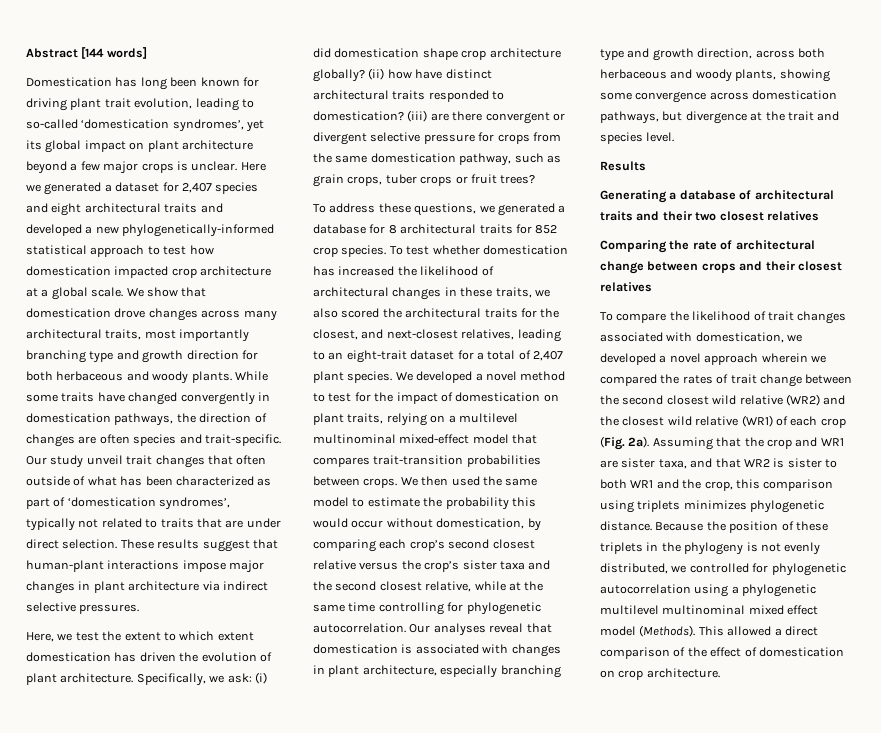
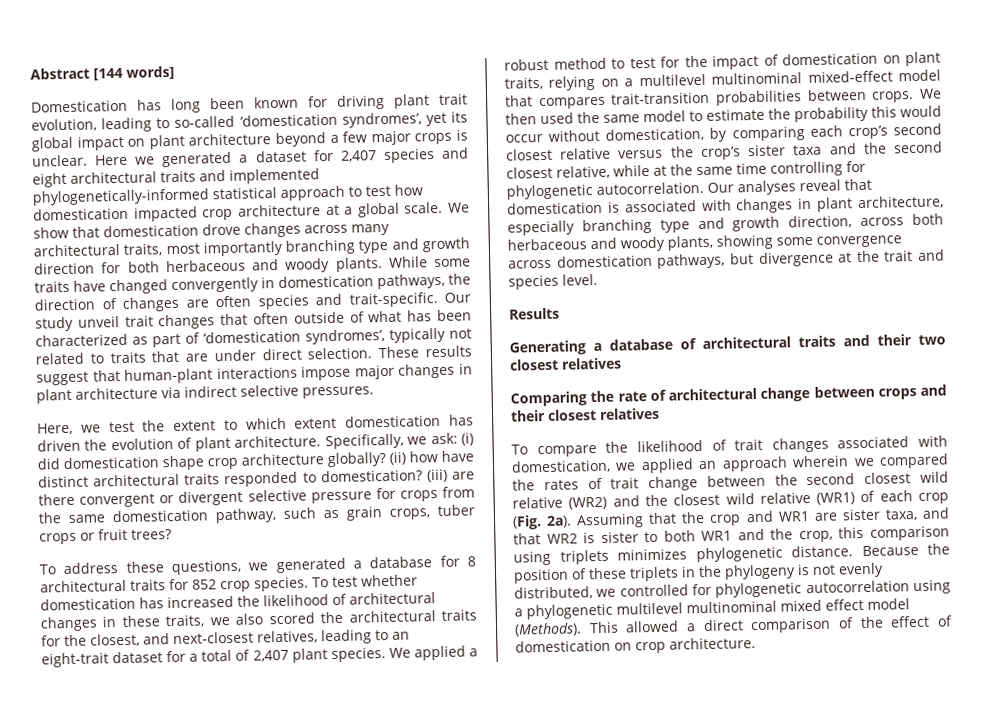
- Here we generated a dataset for 2,407 species and eight architectural traits and developed a new phylogenetically-informed statistical approach to test how domestication impacted crop architecture at a global scale.
+ Here we generated a dataset for 2,407 species and eight architectural traits and implemented phylogenetically-informed statistical approach to test how domestication impacted crop architecture at a global scale.
- We developed a novel method to test for the impact of domestication on plant traits, relying on a multilevel multinominal mixed-effect model that compares trait-transition probabilities between crops.
+ We applied a robust method to test for the impact of domestication on plant traits, relying on a multilevel multinominal mixed-effect model that compares trait-transition probabilities between crops.
- To compare the likelihood of trait changes associated with domestication, we developed a novel approach wherein we compared the rates of trait change between the second closest wild relative (WR2) and the closest wild relative (WR1) of each crop (Fig. 2a).
+ To compare the likelihood of trait changes associated with domestication, we applied an approach wherein we compared the rates of trait change between the second closest wild relative (WR2) and the closest wild relative (WR1) of each crop (Fig. 2a).

